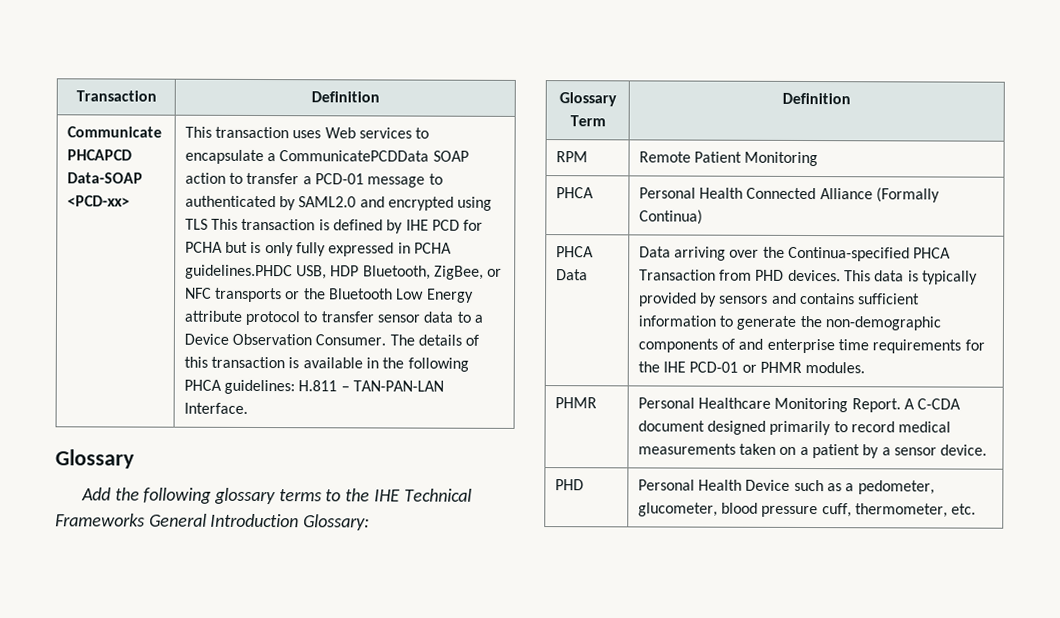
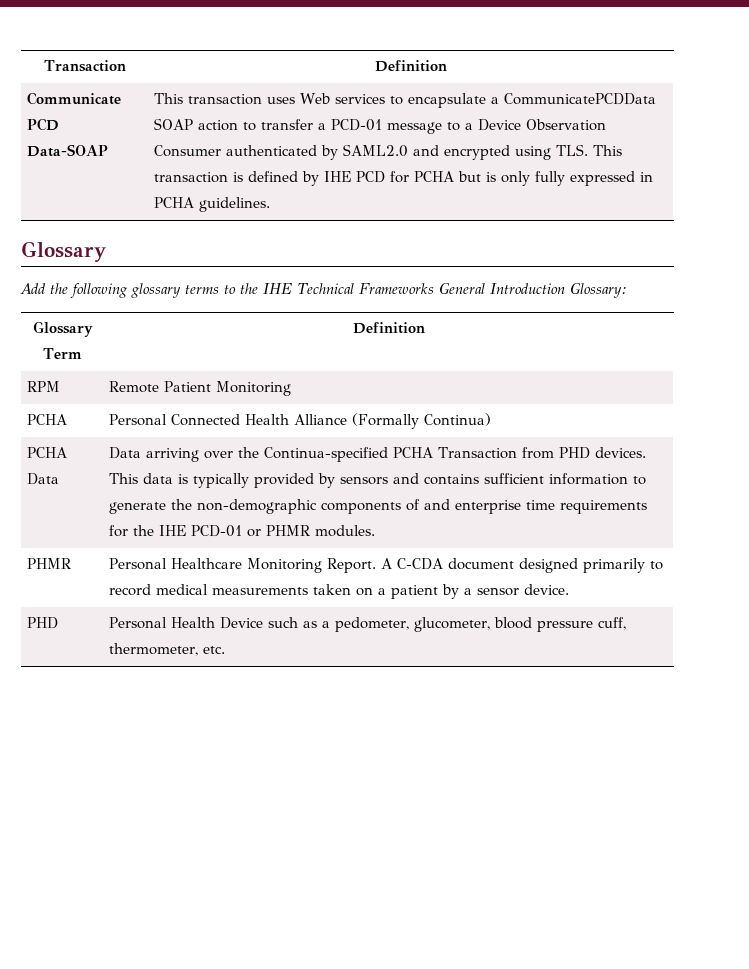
- Communicate PHCAPCD Data-SOAP <PCD-xx>
+ Communicate PCD Data-SOAP
- This transaction uses Web services to encapsulate a CommunicatePCDData SOAP action to transfer a PCD-01 message to authenticated by SAML2.0 and encrypted using TLS This transaction is defined by IHE PCD for PCHA but is only fully expressed in PCHA guidelines.PHDC USB, HDP Bluetooth, ZigBee, or NFC transports or the Bluetooth Low Energy attribute protocol to transfer sensor data to a Device Observation Consumer. The details of this transaction is available in the following PHCA guidelines: H.811 – TAN-PAN-LAN Interface.
+ This transaction uses Web services to encapsulate a CommunicatePCDData SOAP action to transfer a PCD-01 message to a Device Observation Consumer authenticated by SAML2.0 and encrypted using TLS. This transaction is defined by IHE PCD for PCHA but is only fully expressed in PCHA guidelines.
- PHCA | Personal Health Connected Alliance (Formally Continua)
+ PCHA | Personal Connected Health Alliance (Formally Continua)
- PHCA Data | Data arriving over the Continua-specified PHCA Transaction from PHD devices. This data is typically provided by sensors and contains sufficient information to generate the non-demographic components of and enterprise time requirements for the IHE PCD-01 or PHMR modules.
+ PCHA Data | Data arriving over the Continua-specified PCHA Transaction from PHD devices. This data is typically provided by sensors and contains sufficient information to generate the non-demographic components of and enterprise time requirements for the IHE PCD-01 or PHMR modules.

